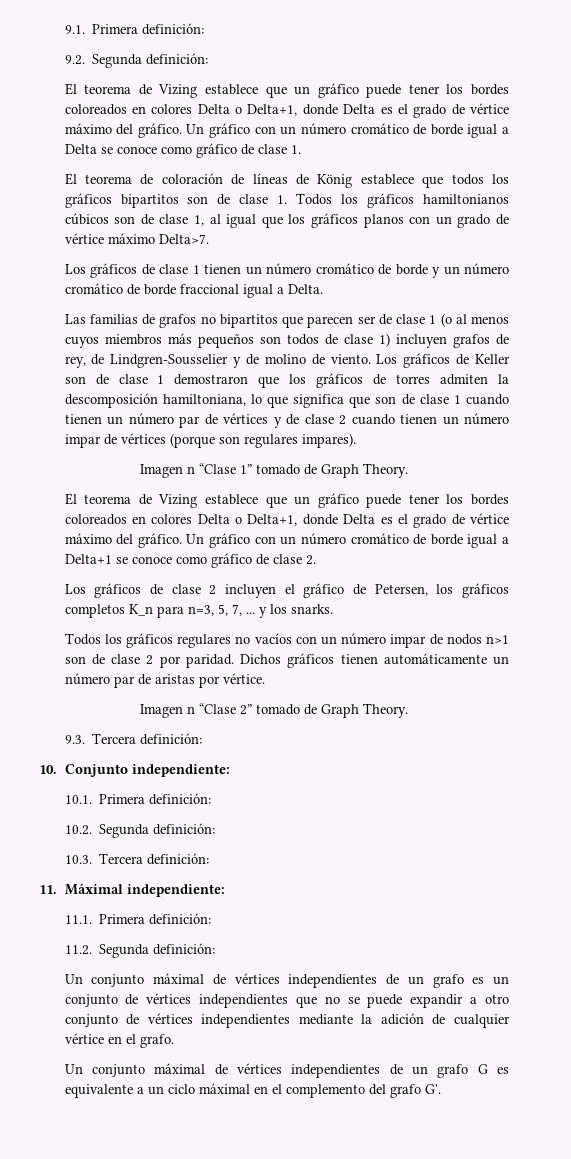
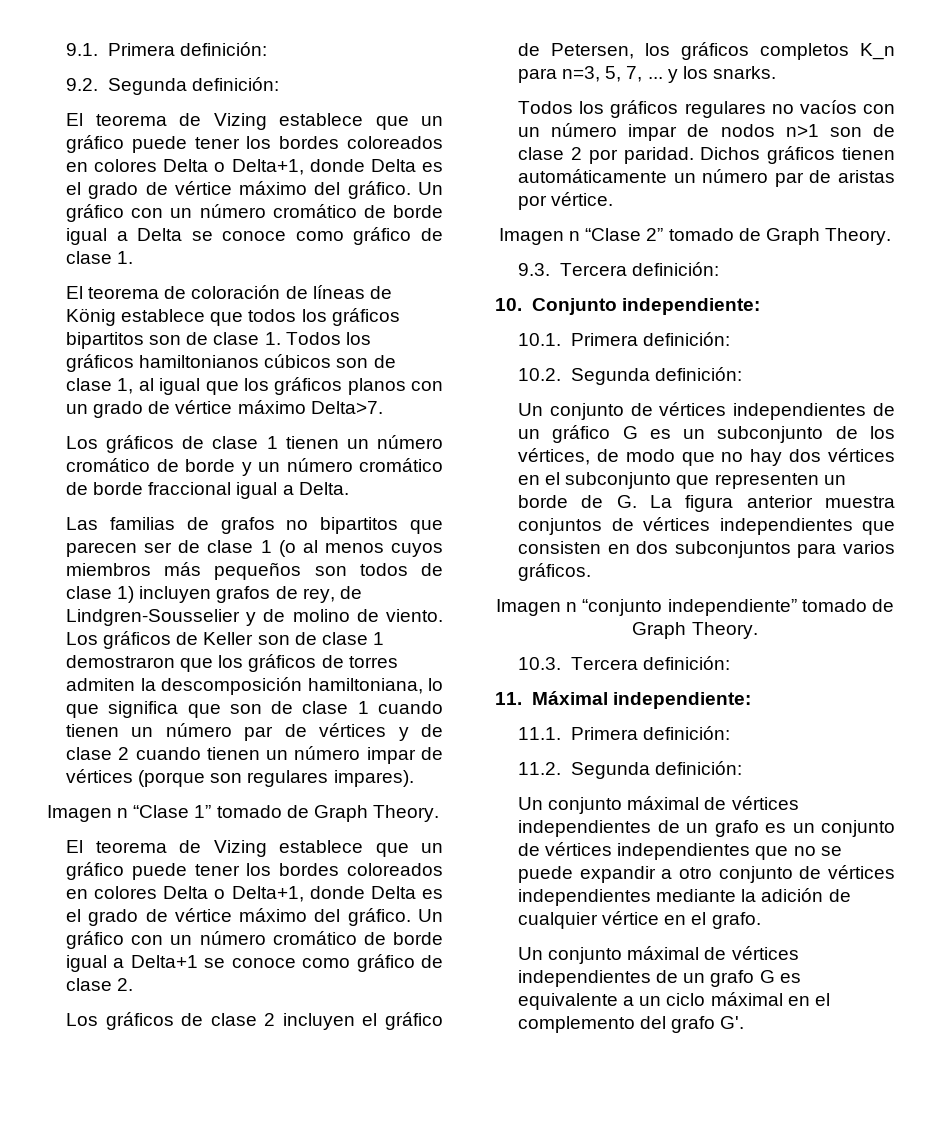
+ Un conjunto de vértices independientes de un gráfico G es un subconjunto de los vértices, de modo que no hay dos vértices en el subconjunto que representen un borde de G. La figura anterior muestra conjuntos de vértices independientes que consisten en dos subconjuntos para varios gráficos.
+ Imagen n “conjunto independiente” tomado de Graph Theory.

